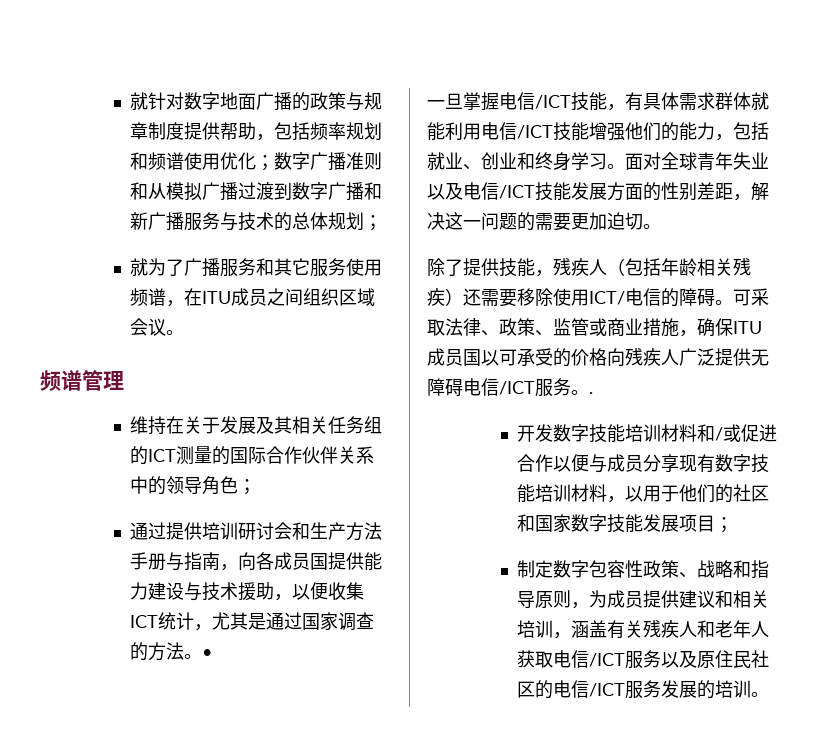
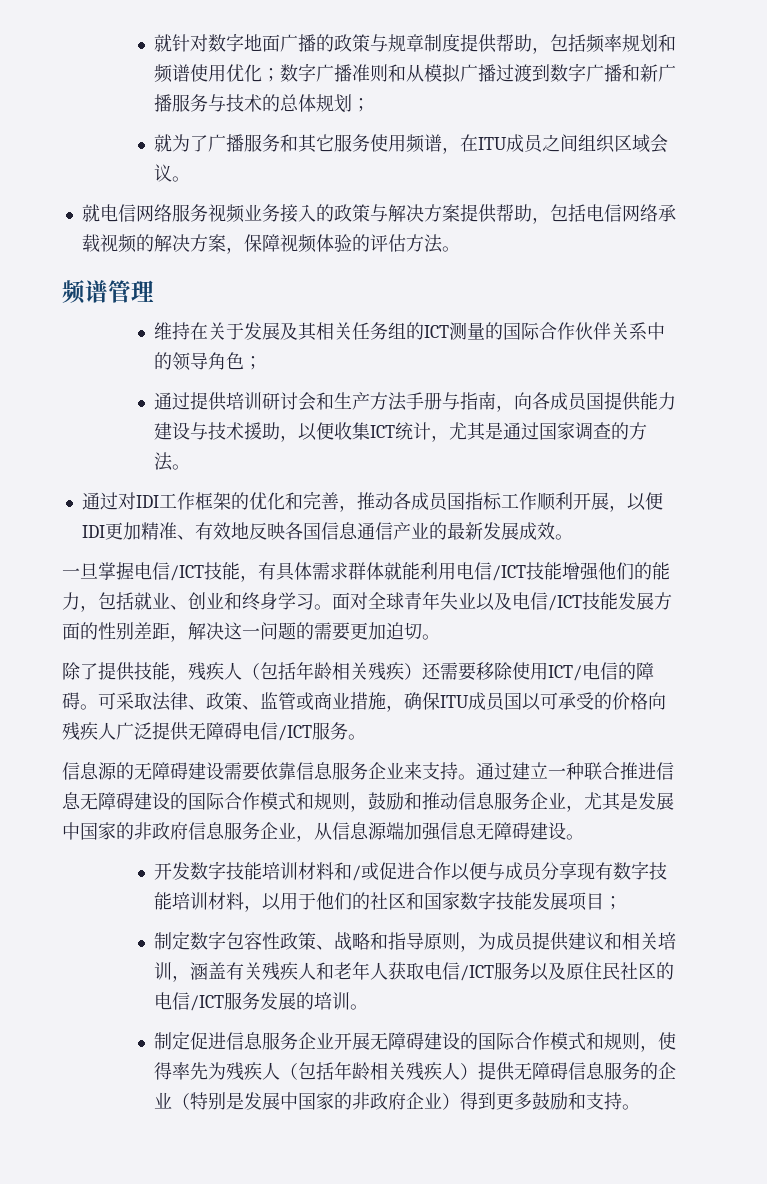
+ 就电信网络服务视频业务接入的政策与解决方案提供帮助，包括电信网络承载视频的解决方案，保障视频体验的评估方法。
- 通过提供培训研讨会和生产方法手册与指南，向各成员国提供能力建设与技术援助，以便收集ICT统计，尤其是通过国家调查的方法。•
+ 通过提供培训研讨会和生产方法手册与指南，向各成员国提供能力建设与技术援助，以便收集ICT统计，尤其是通过国家调查的方法。
+ 通过对IDI工作框架的优化和完善，推动各成员国指标工作顺利开展，以便IDI更加精准、有效地反映各国信息通信产业的最新发展成效。
- 可采取法律、政策、监管或商业措施，确保ITU成员国以可承受的价格向残疾人广泛提供无障碍电信/ICT服务。.
+ 可采取法律、政策、监管或商业措施，确保ITU成员国以可承受的价格向残疾人广泛提供无障碍电信/ICT服务。
+ 信息源的无障碍建设需要依靠信息服务企业来支持。通过建立一种联合推进信息无障碍建设的国际合作模式和规则，鼓励和推动信息服务企业，尤其是发展中国家的非政府信息服务企业，从信息源端加强信息无障碍建设。
+ 制定促进信息服务企业开展无障碍建设的国际合作模式和规则，使得率先为残疾人（包括年龄相关残疾人）提供无障碍信息服务的企业（特别是发展中国家的非政府企业）得到更多鼓励和支持。

